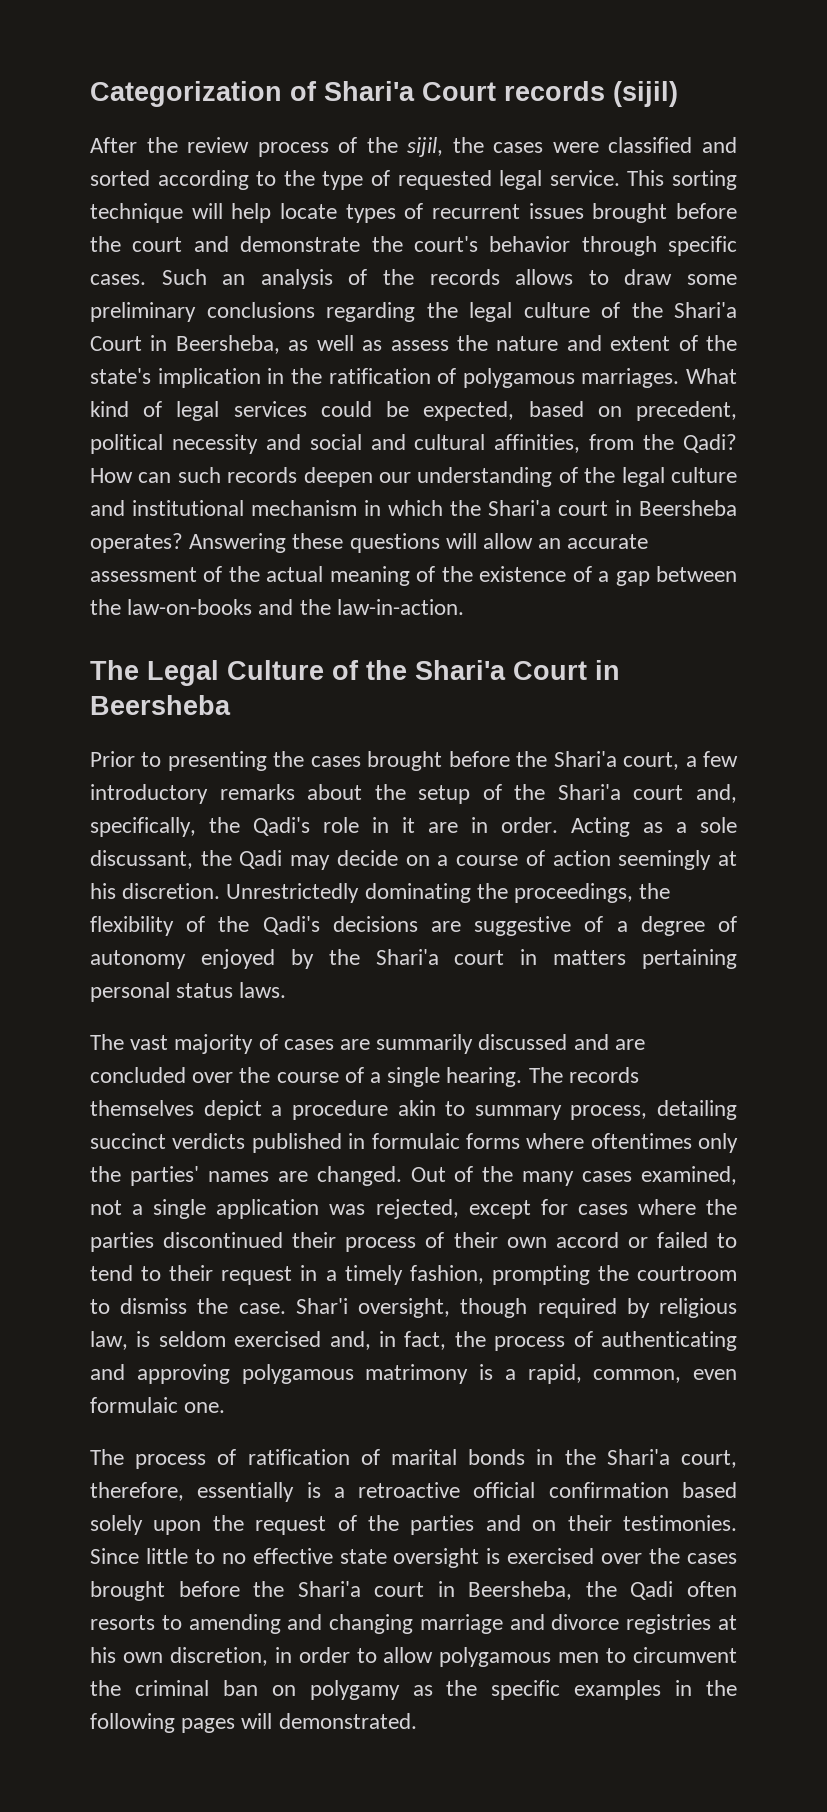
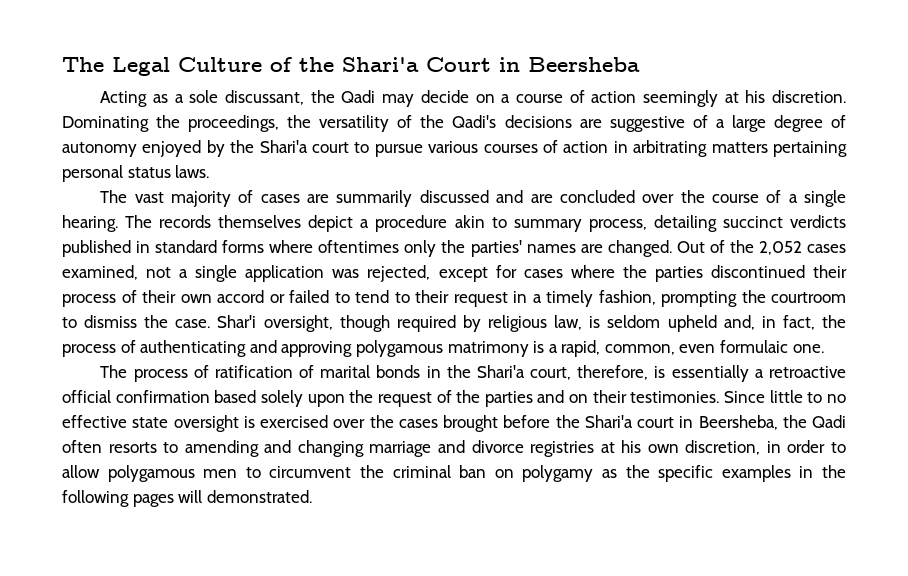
- Categorization of Shari'a Court records (sijil)
- After the review process of the sijil, the cases were classified and sorted according to the type of requested legal service. This sorting technique will help locate types of recurrent issues brought before the court and demonstrate the court's behavior through specific cases. Such an analysis of the records allows to draw some preliminary conclusions regarding the legal culture of the Shari'a Court in Beersheba, as well as assess the nature and extent of the state's implication in the ratification of polygamous marriages. What kind of legal services could be expected, based on precedent, political necessity and social and cultural affinities, from the Qadi? How can such records deepen our understanding of the legal culture and institutional mechanism in which the Shari'a court in Beersheba operates? Answering these questions will allow an accurate assessment of the actual meaning of the existence of a gap between the law-on-books and the law-in-action.
- Prior to presenting the cases brought before the Shari'a court, a few introductory remarks about the setup of the Shari'a court and, specifically, the Qadi's role in it are in order.
- Unrestrictedly dominating the proceedings, the flexibility of the Qadi's decisions are suggestive of a degree of autonomy enjoyed by the Shari'a court in matters pertaining personal status laws.
+ Dominating the proceedings, the versatility of the Qadi's decisions are suggestive of a large degree of autonomy enjoyed by the Shari'a court to pursue various courses of action in arbitrating matters pertaining personal status laws.
- The records themselves depict a procedure akin to summary process, detailing succinct verdicts published in formulaic forms where oftentimes only the parties' names are changed.
+ The records themselves depict a procedure akin to summary process, detailing succinct verdicts published in standard forms where oftentimes only the parties' names are changed.
- Out of the many cases examined, not a single application was rejected, except for cases where the parties discontinued their process of their own accord or failed to tend to their request in a timely fashion, prompting the courtroom to dismiss the case.
+ Out of the 2,052 cases examined, not a single application was rejected, except for cases where the parties discontinued their process of their own accord or failed to tend to their request in a timely fashion, prompting the courtroom to dismiss the case.
- Shar'i oversight, though required by religious law, is seldom exercised and, in fact, the process of authenticating and approving polygamous matrimony is a rapid, common, even formulaic one.
+ Shar'i oversight, though required by religious law, is seldom upheld and, in fact, the process of authenticating and approving polygamous matrimony is a rapid, common, even formulaic one.
- The process of ratification of marital bonds in the Shari'a court, therefore, essentially is a retroactive official confirmation based solely upon the request of the parties and on their testimonies.
+ The process of ratification of marital bonds in the Shari'a court, therefore, is essentially a retroactive official confirmation based solely upon the request of the parties and on their testimonies.

